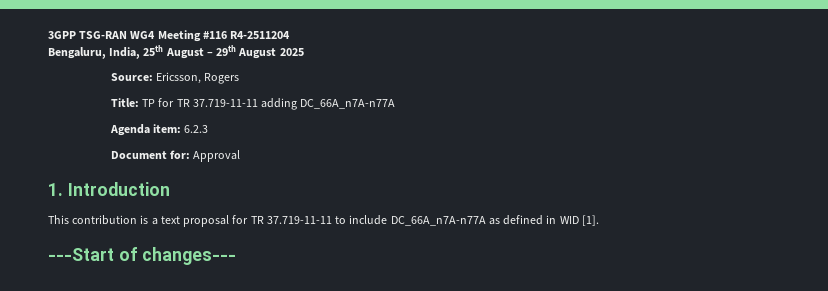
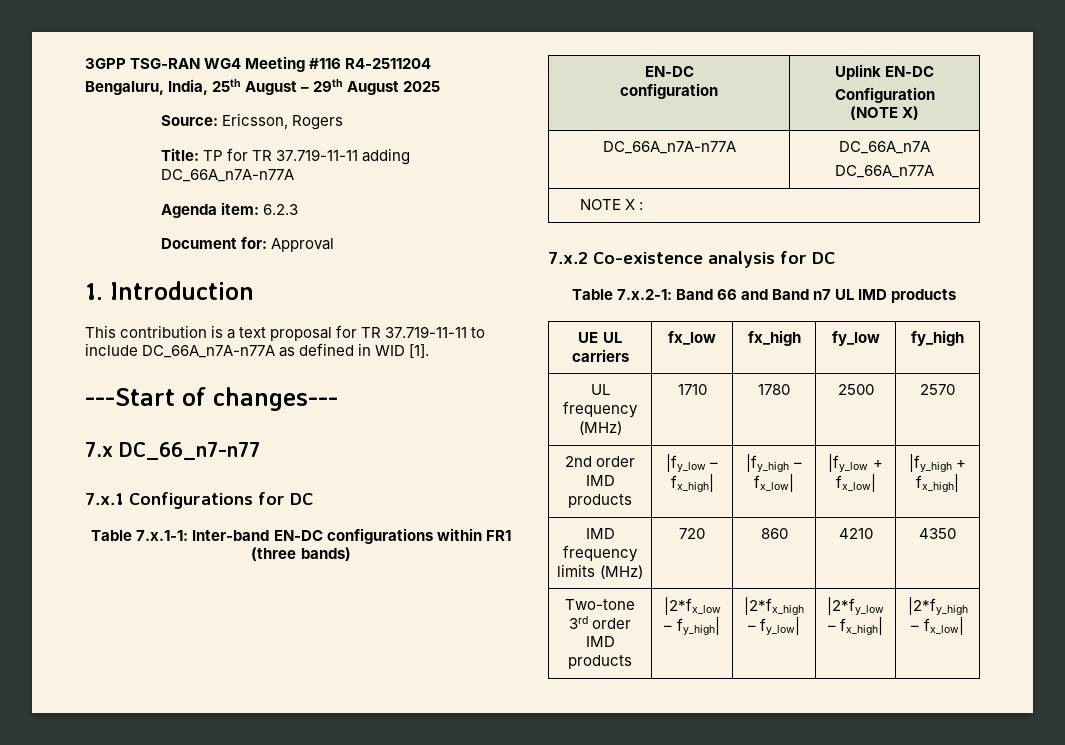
+ 7.x DC_66_n7-n77
+ 7.x.1 Configurations for DC
+ Table 7.x.1-1: Inter-band EN-DC configurations within FR1 (three bands)
+ EN-DC
+ configuration | Uplink EN-DC
+ Configuration
+ (NOTE X)
+ DC_66A_n7A-n77A | DC_66A_n7A
+ DC_66A_n77A
+ NOTE X :
+ 7.x.2 Co-existence analysis for DC
+ Table 7.x.2-1: Band 66 and Band n7 UL IMD products
+ UE UL carriers | fx_low | fx_high | fy_low | fy_high
+ UL frequency (MHz) | 1710 | 1780 | 2500 | 2570
+ 2nd order IMD products | |fy_low – fx_high| | |fy_high – fx_low| | |fy_low + fx_low| | |fy_high + fx_high|
+ IMD frequency limits (MHz) | 720 | 860 | 4210 | 4350
+ Two-tone 3rd order IMD products | |2*fx_low – fy_high| | |2*fx_high – fy_low| | |2*fy_low – fx_high| | |2*fy_high – fx_low|

